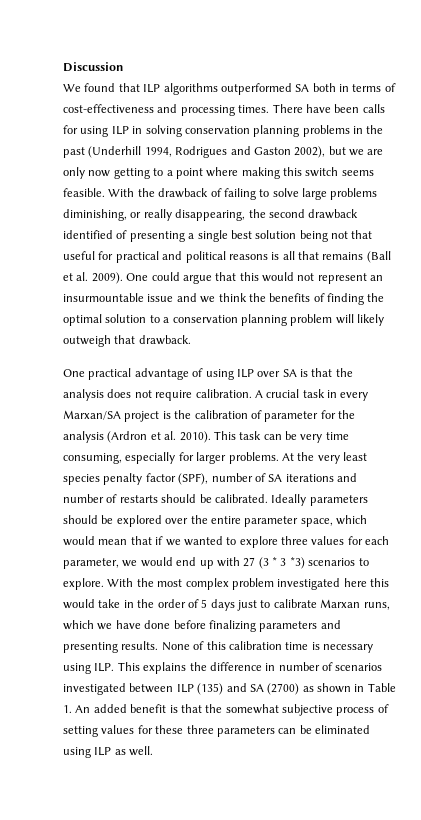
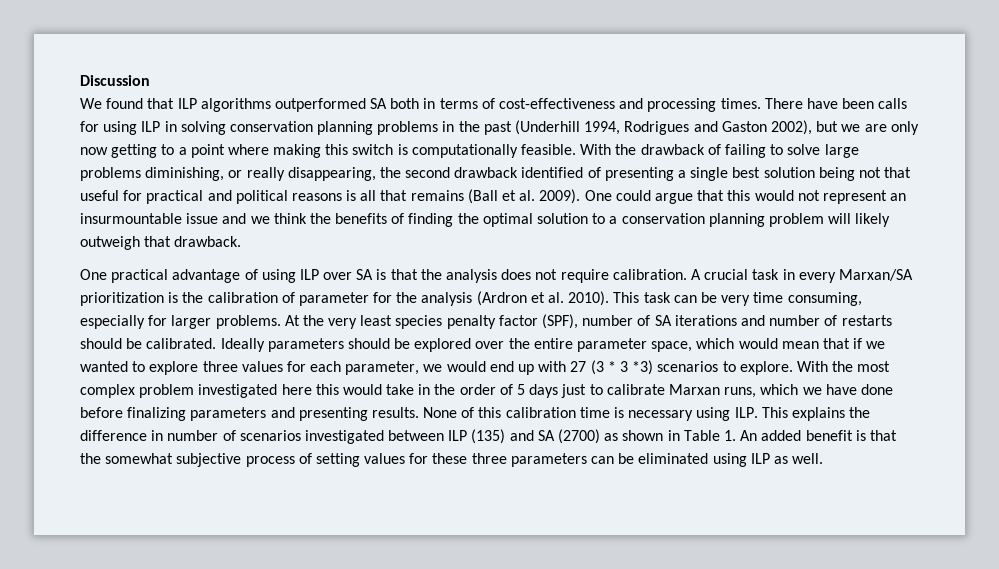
- There have been calls for using ILP in solving conservation planning problems in the past (Underhill 1994, Rodrigues and Gaston 2002), but we are only now getting to a point where making this switch seems feasible.
+ There have been calls for using ILP in solving conservation planning problems in the past (Underhill 1994, Rodrigues and Gaston 2002), but we are only now getting to a point where making this switch is computationally feasible.
- A crucial task in every Marxan/SA project is the calibration of parameter for the analysis (Ardron et al. 2010).
+ A crucial task in every Marxan/SA prioritization is the calibration of parameter for the analysis (Ardron et al. 2010).

